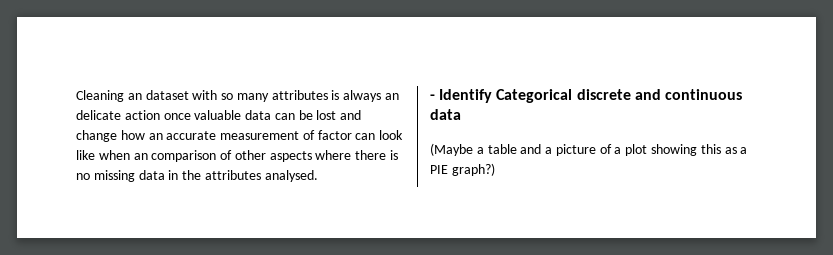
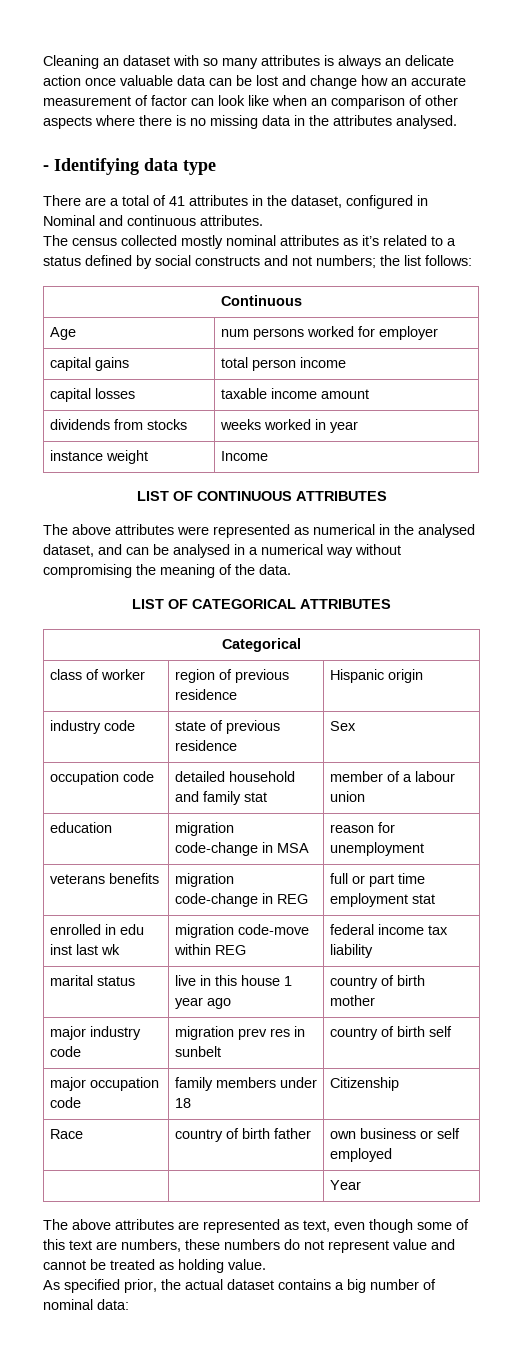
- - Identify Categorical discrete and continuous data
- (Maybe a table and a picture of a plot showing this as a PIE graph?)
+ - Identifying data type
+ There are a total of 41 attributes in the dataset, configured in Nominal and continuous attributes.
+ The census collected mostly nominal attributes as it’s related to a status defined by social constructs and not numbers; the list follows:
+ Continuous
+ Age | num persons worked for employer
+ capital gains | total person income
+ capital losses | taxable income amount
+ dividends from stocks | weeks worked in year
+ instance weight | Income
+ LIST OF CONTINUOUS ATTRIBUTES
+ The above attributes were represented as numerical in the analysed dataset, and can be analysed in a numerical way without compromising the meaning of the data.
+ LIST OF CATEGORICAL ATTRIBUTES
+ Categorical
+ class of worker | region of previous residence | Hispanic origin
+ industry code | state of previous residence | Sex
+ occupation code | detailed household and family stat | member of a labour union
+ education | migration code-change in MSA | reason for unemployment
+ veterans benefits | migration code-change in REG | full or part time employment stat
+ enrolled in edu inst last wk | migration code-move within REG | federal income tax liability
+ marital status | live in this house 1 year ago | country of birth mother
+ major industry code | migration prev res in sunbelt | country of birth self
+ major occupation code | family members under 18 | Citizenship
+ Race | country of birth father | own business or self employed
+ | | Year
+ The above attributes are represented as text, even though some of this text are numbers, these numbers do not represent value and cannot be treated as holding value.
+ As specified prior, the actual dataset contains a big number of nominal data:

